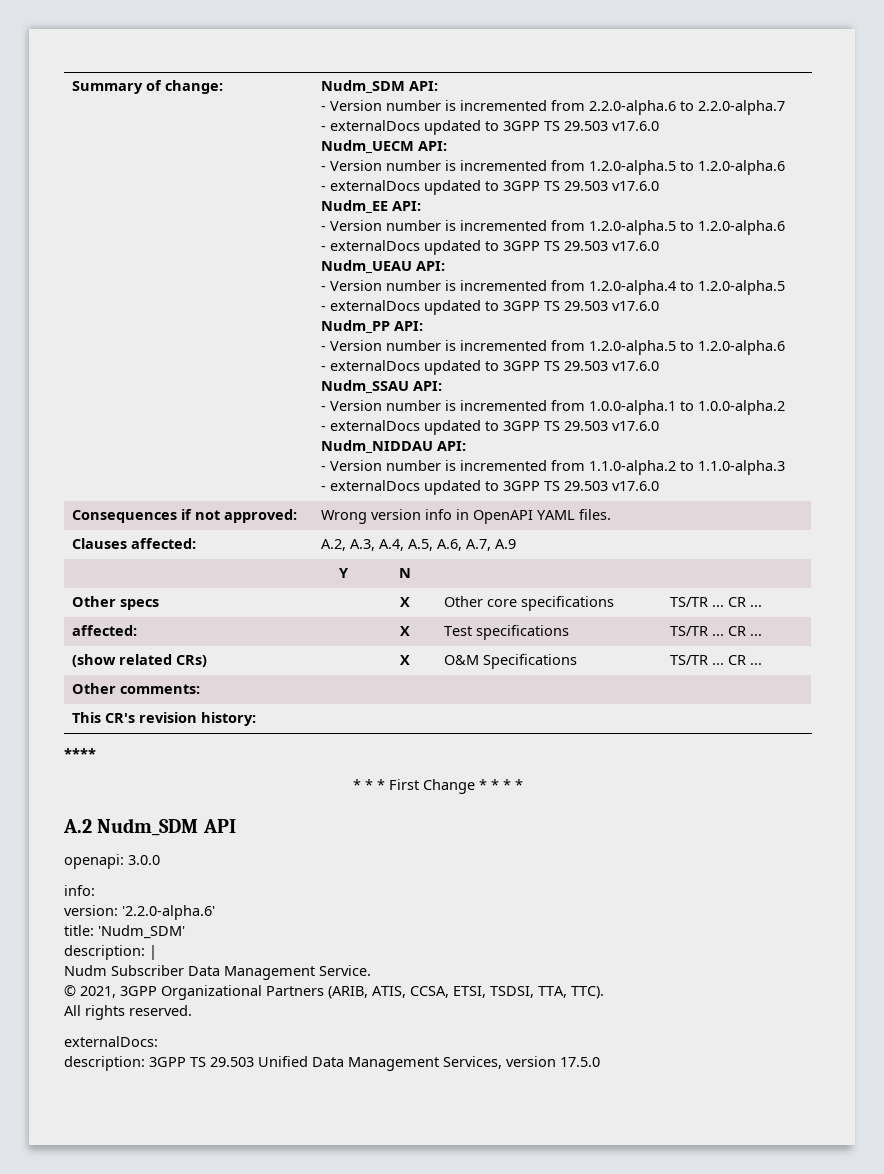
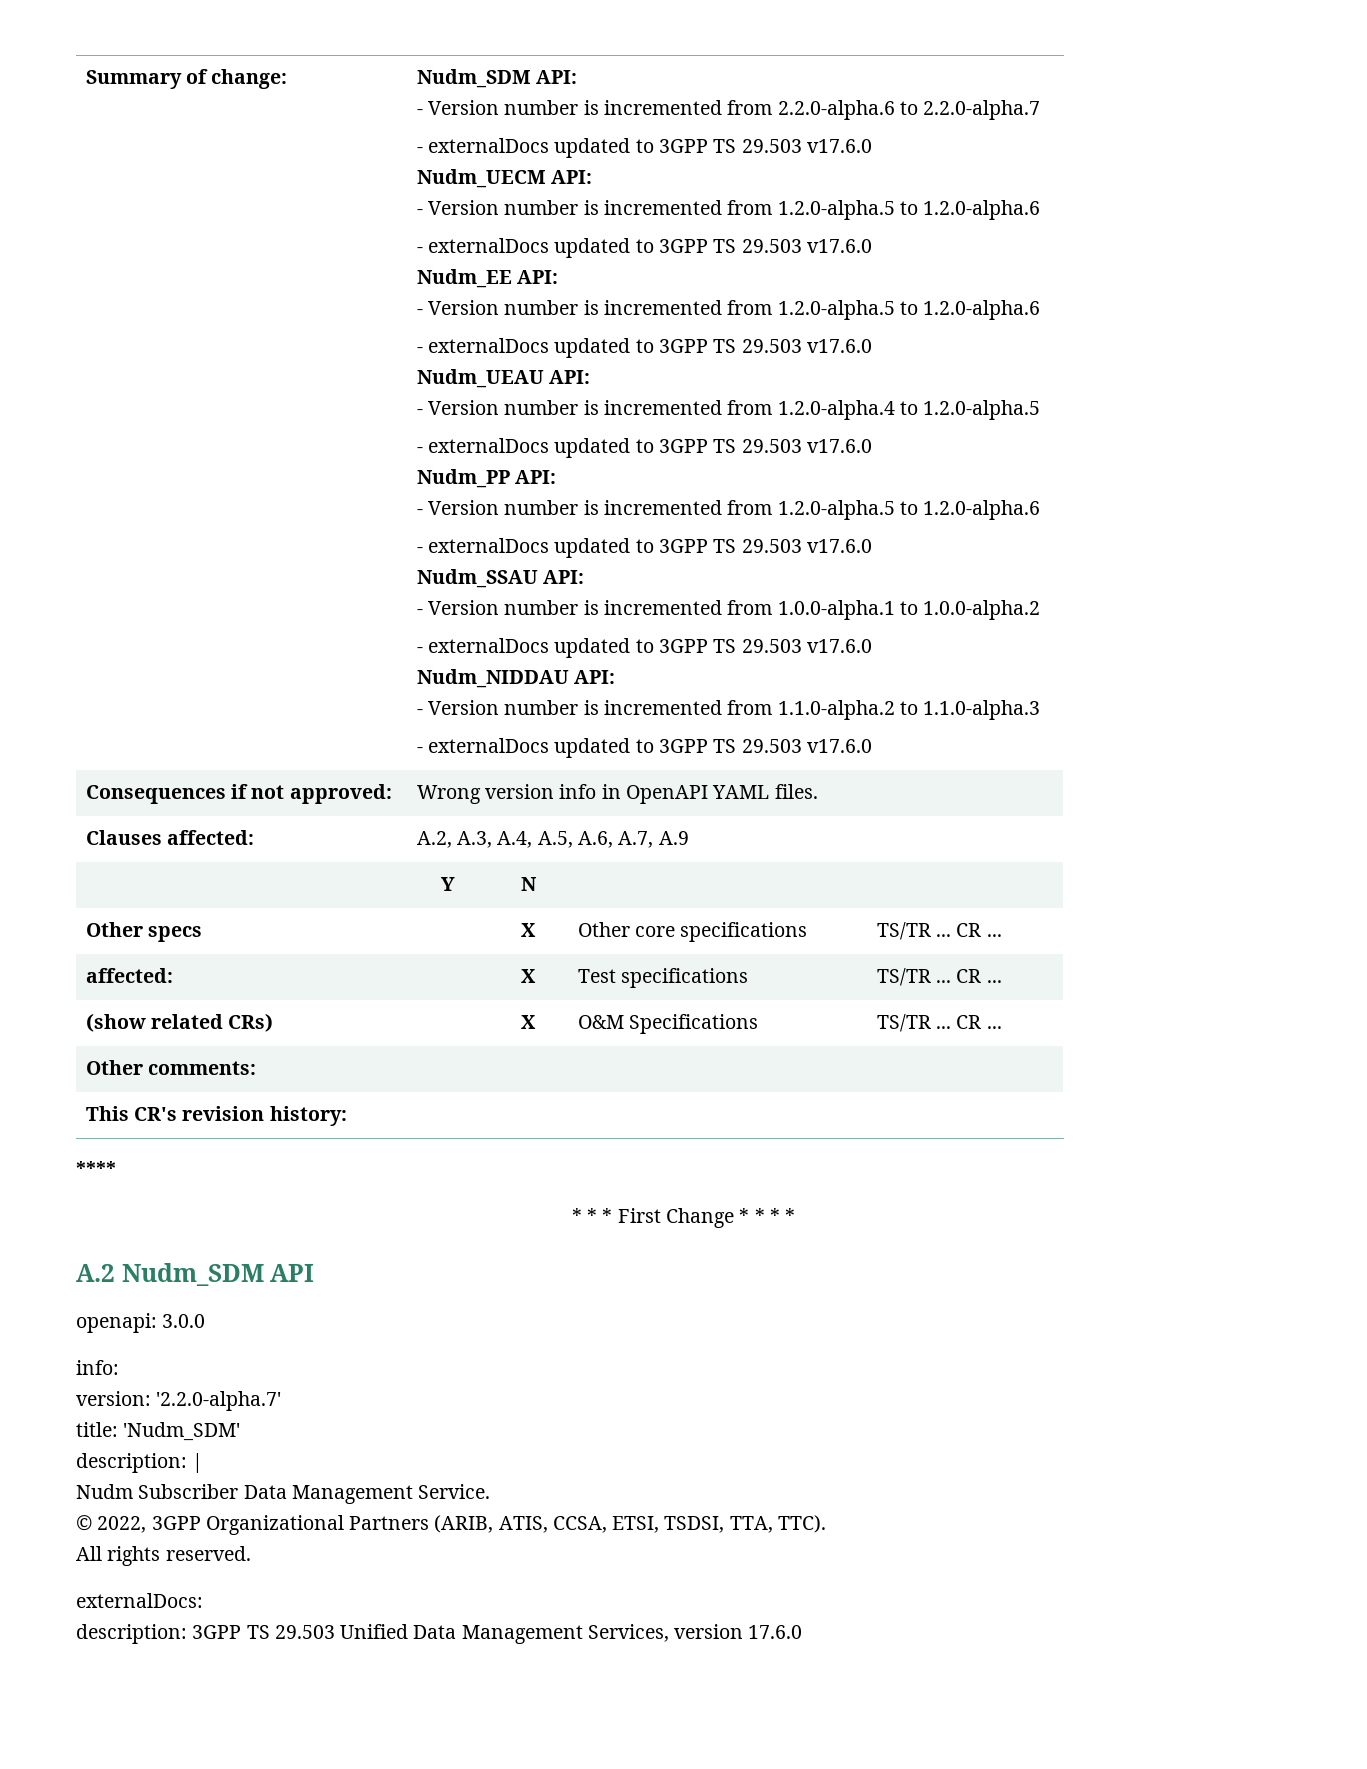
- version: '2.2.0-alpha.6'
+ version: '2.2.0-alpha.7'
- © 2021, 3GPP Organizational Partners (ARIB, ATIS, CCSA, ETSI, TSDSI, TTA, TTC).
+ © 2022, 3GPP Organizational Partners (ARIB, ATIS, CCSA, ETSI, TSDSI, TTA, TTC).
- description: 3GPP TS 29.503 Unified Data Management Services, version 17.5.0
+ description: 3GPP TS 29.503 Unified Data Management Services, version 17.6.0

